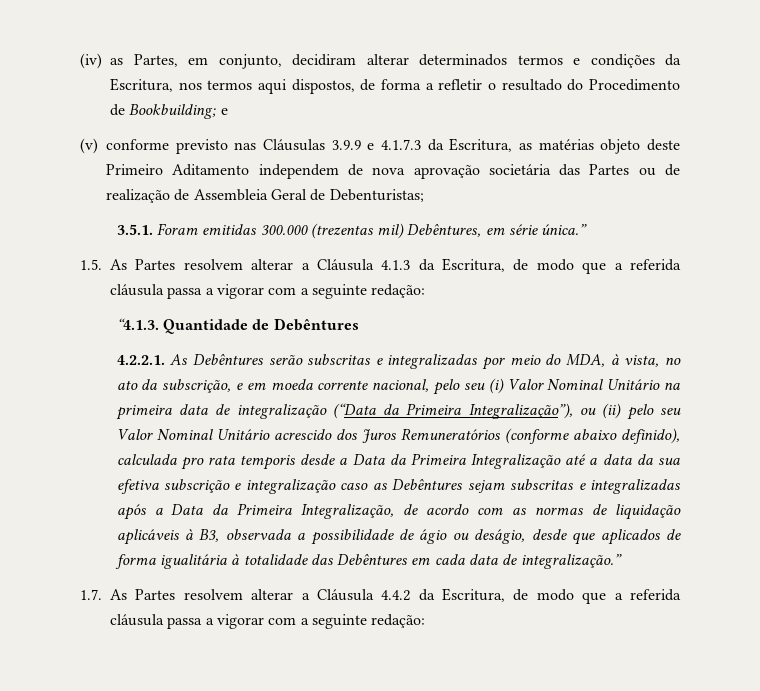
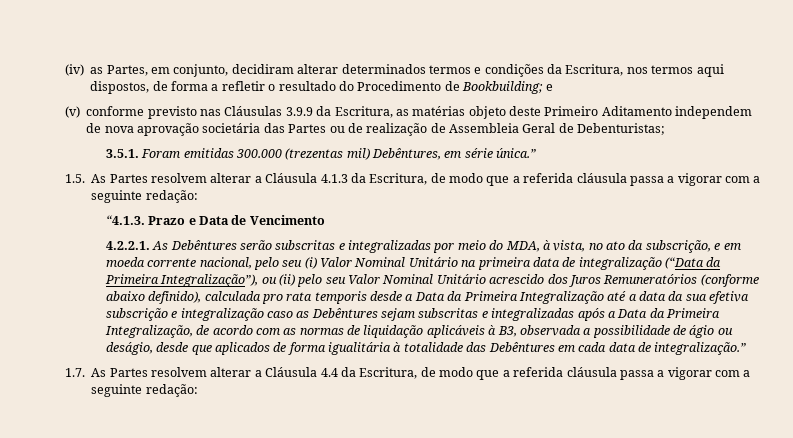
- (v) conforme previsto nas Cláusulas 3.9.9 e 4.1.7.3 da Escritura, as matérias objeto deste Primeiro Aditamento independem de nova aprovação societária das Partes ou de realização de Assembleia Geral de Debenturistas;
+ (v) conforme previsto nas Cláusulas 3.9.9 da Escritura, as matérias objeto deste Primeiro Aditamento independem de nova aprovação societária das Partes ou de realização de Assembleia Geral de Debenturistas;
- “4.1.3. Quantidade de Debêntures
+ “4.1.3. Prazo e Data de Vencimento
- 1.7. As Partes resolvem alterar a Cláusula 4.4.2 da Escritura, de modo que a referida cláusula passa a vigorar com a seguinte redação:
+ 1.7. As Partes resolvem alterar a Cláusula 4.4 da Escritura, de modo que a referida cláusula passa a vigorar com a seguinte redação:

